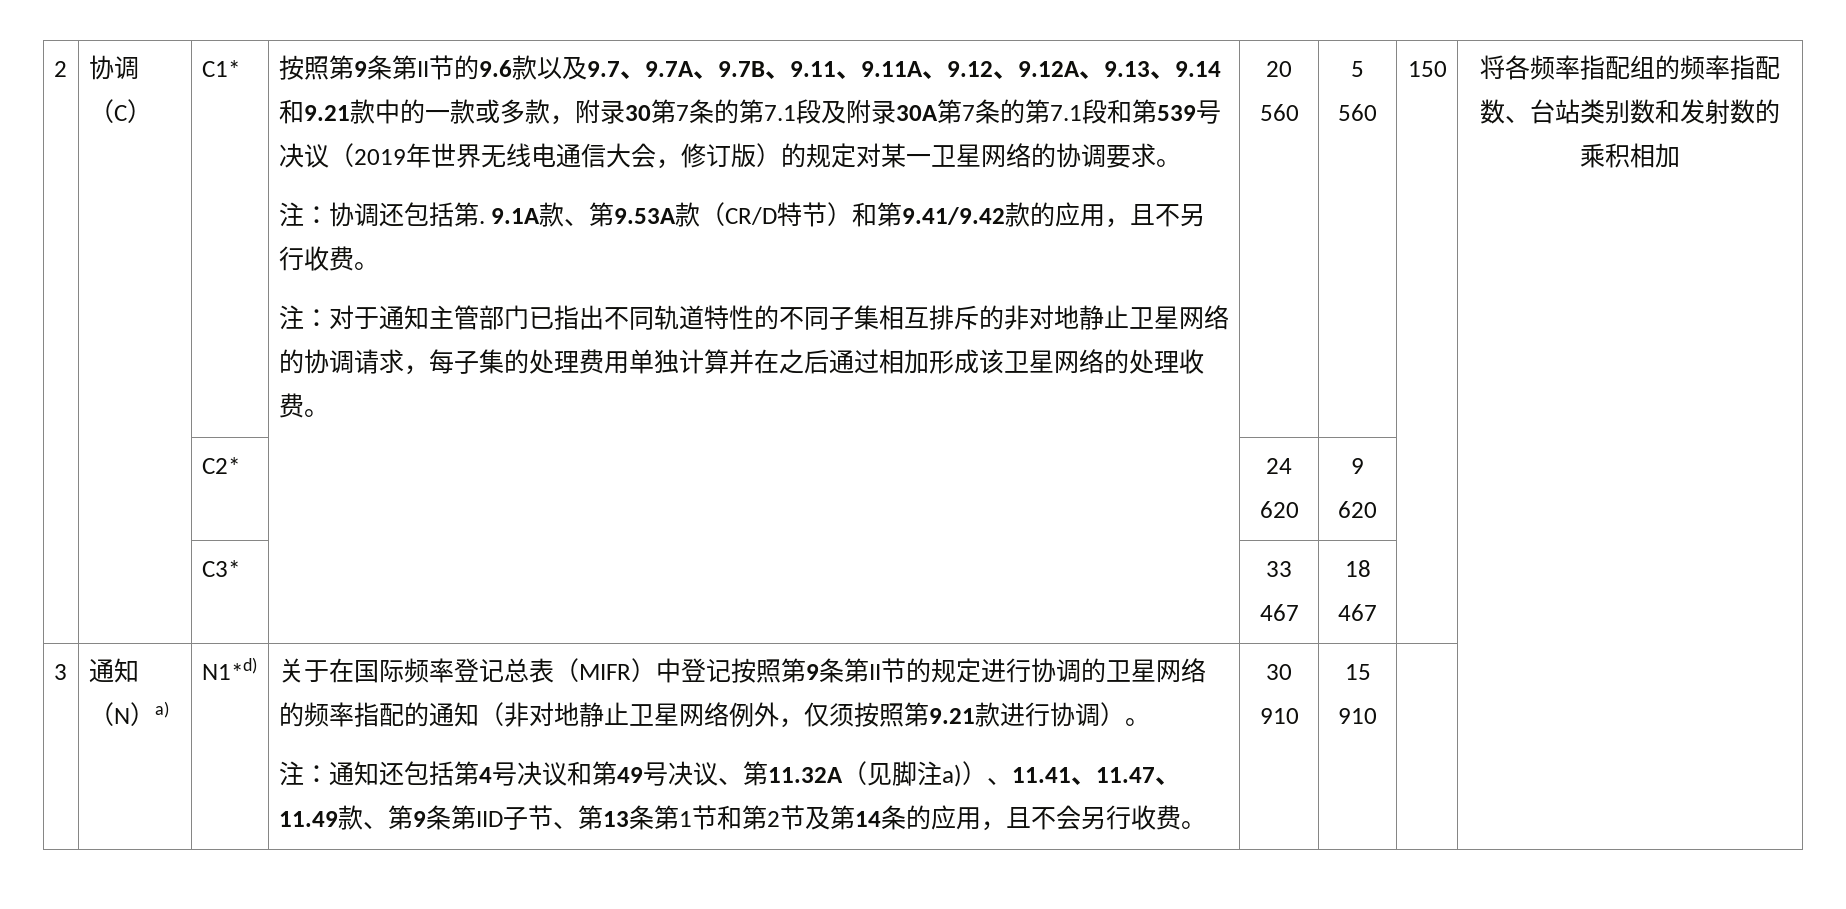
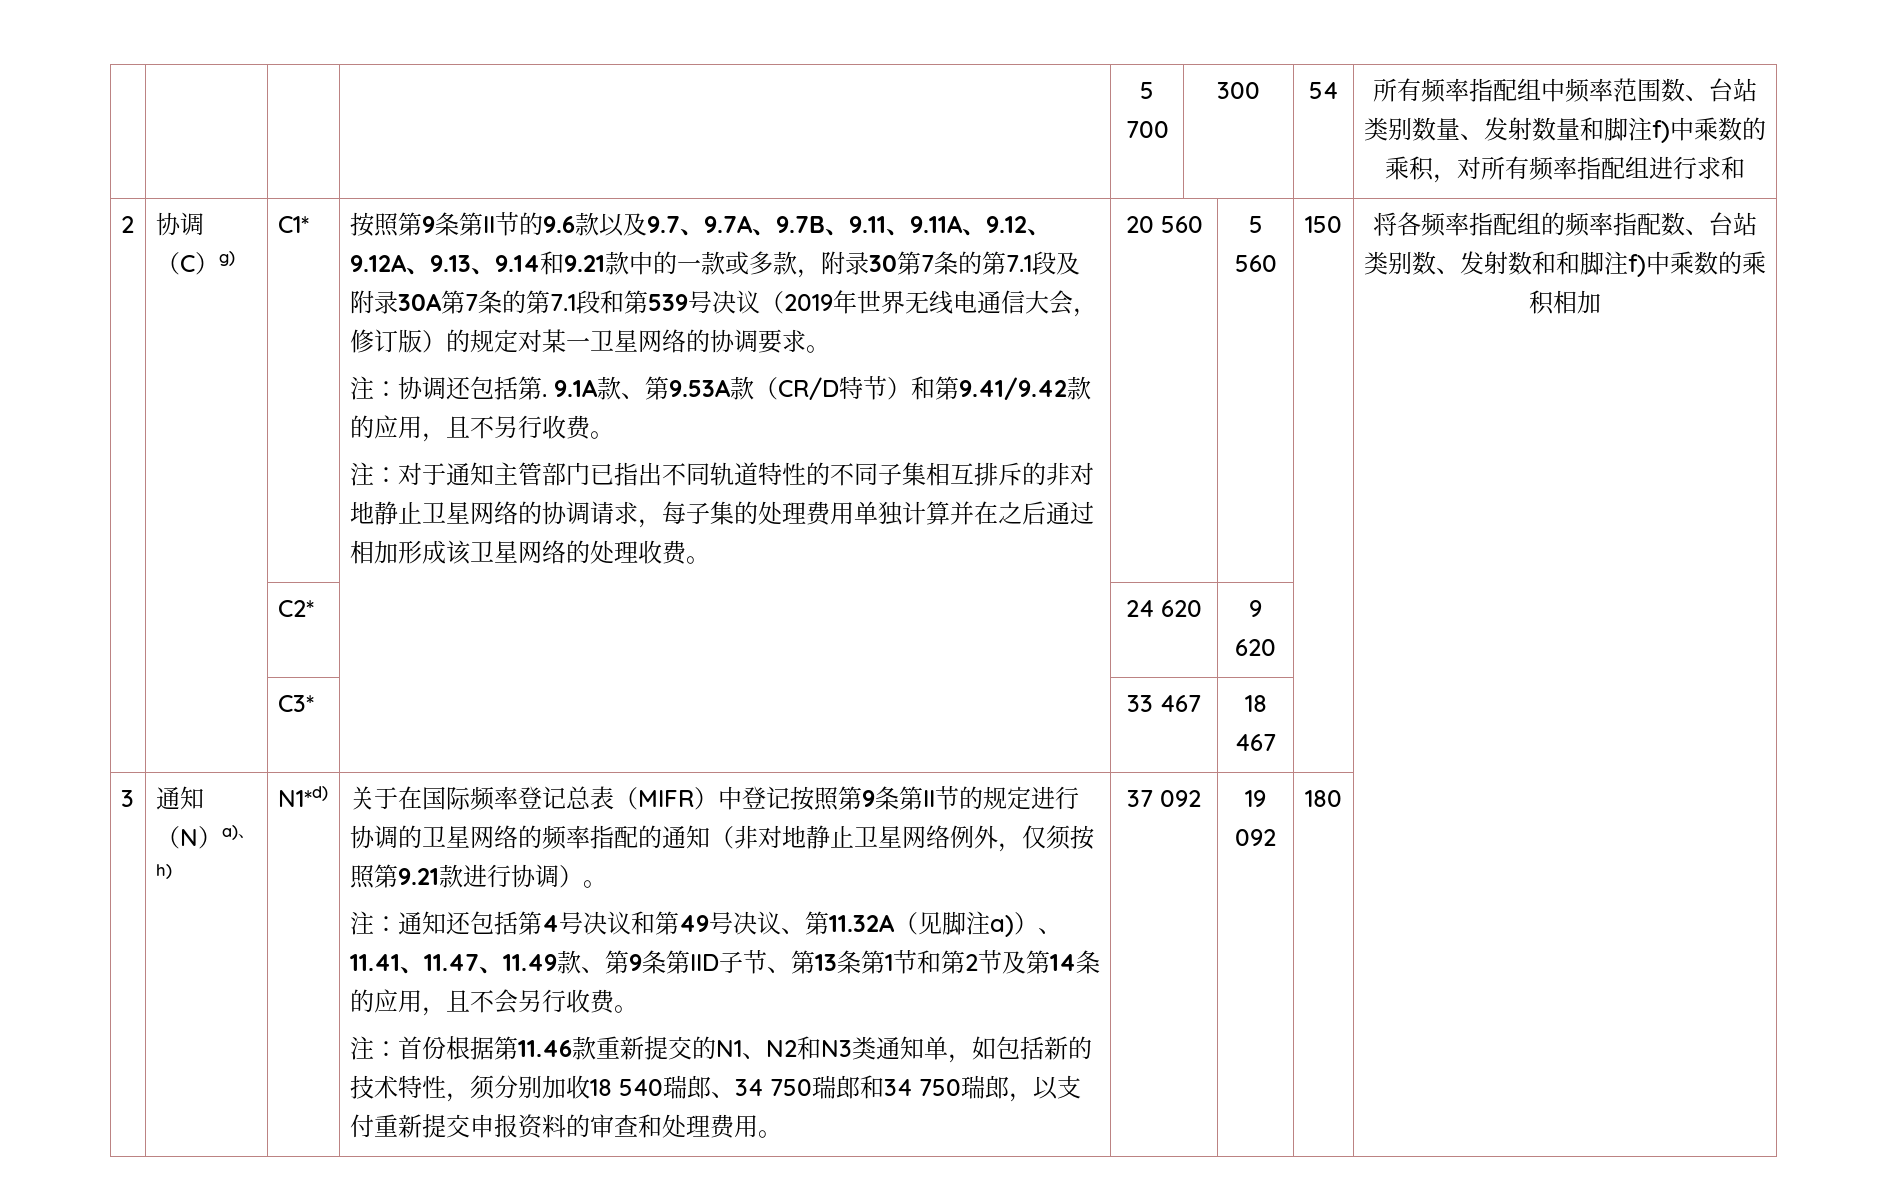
+ 5 700 | 300 | 54 | 所有频率指配组中频率范围数、台站类别数量、发射数量和脚注f)中乘数的乘积，对所有频率指配组进行求和
- 协调（C）
+ 协调（C）g)
- 将各频率指配组的频率指配数、台站类别数和发射数的乘积相加
+ 将各频率指配组的频率指配数、台站类别数、发射数和和脚注f)中乘数的乘积相加
- 通知（N）a)
+ 通知（N）a)、h)
- 30 910 | 15 910
+ 注：首份根据第11.46款重新提交的N1、N2和N3类通知单，如包括新的技术特性，须分别加收18 540瑞郎、34 750瑞郎和34 750瑞郎，以支付重新提交申报资料的审查和处理费用。 | 37 092 | 19 092 | 180

